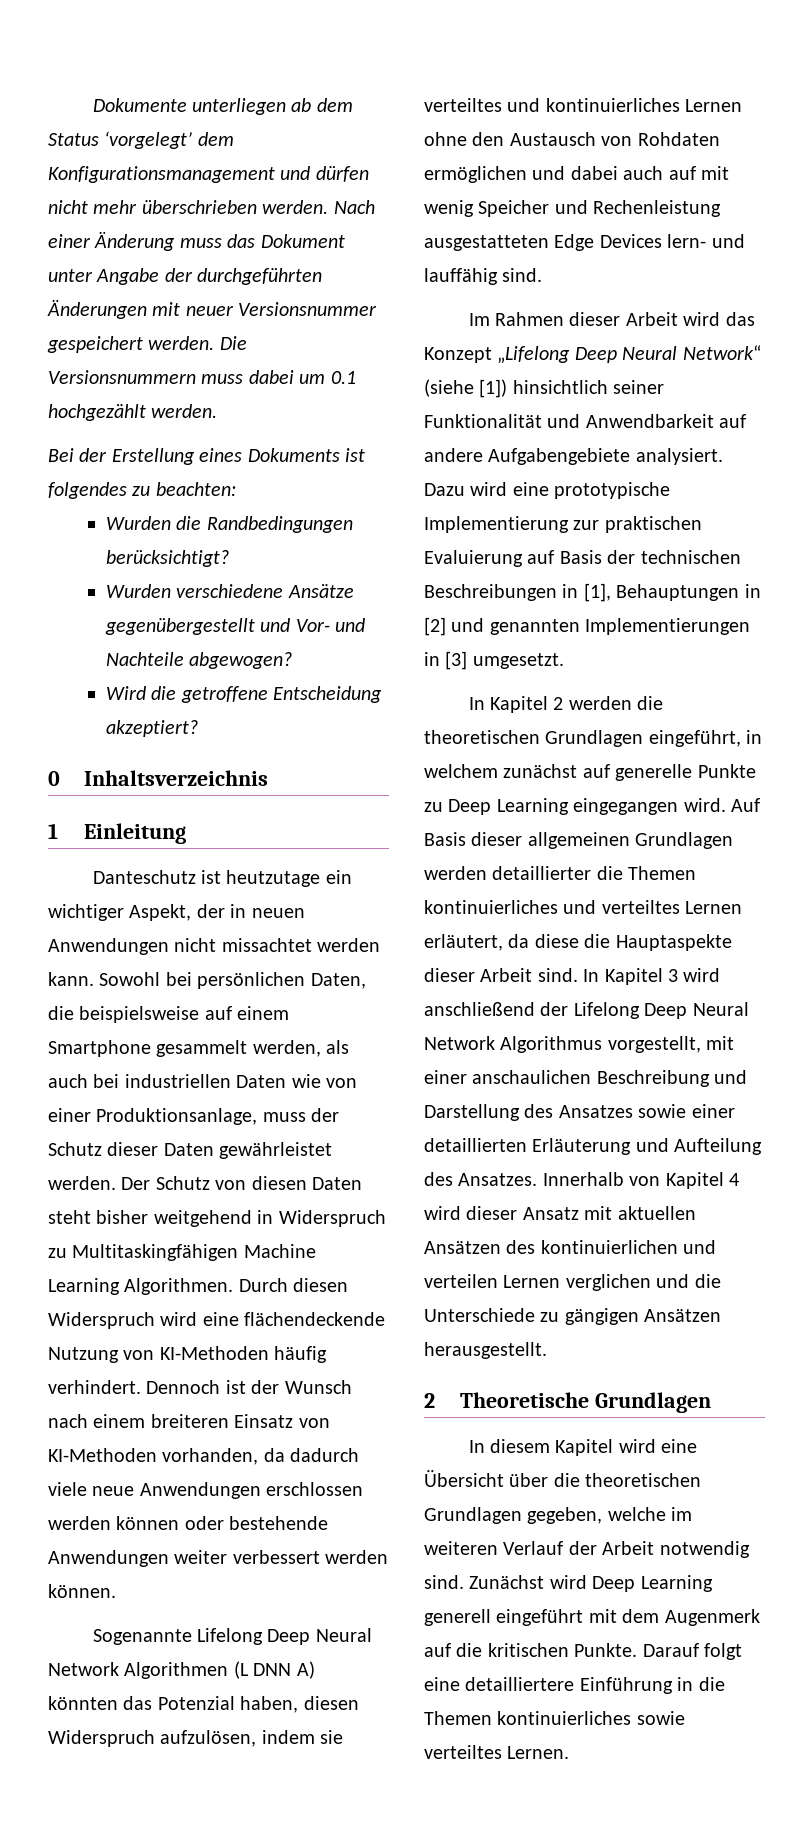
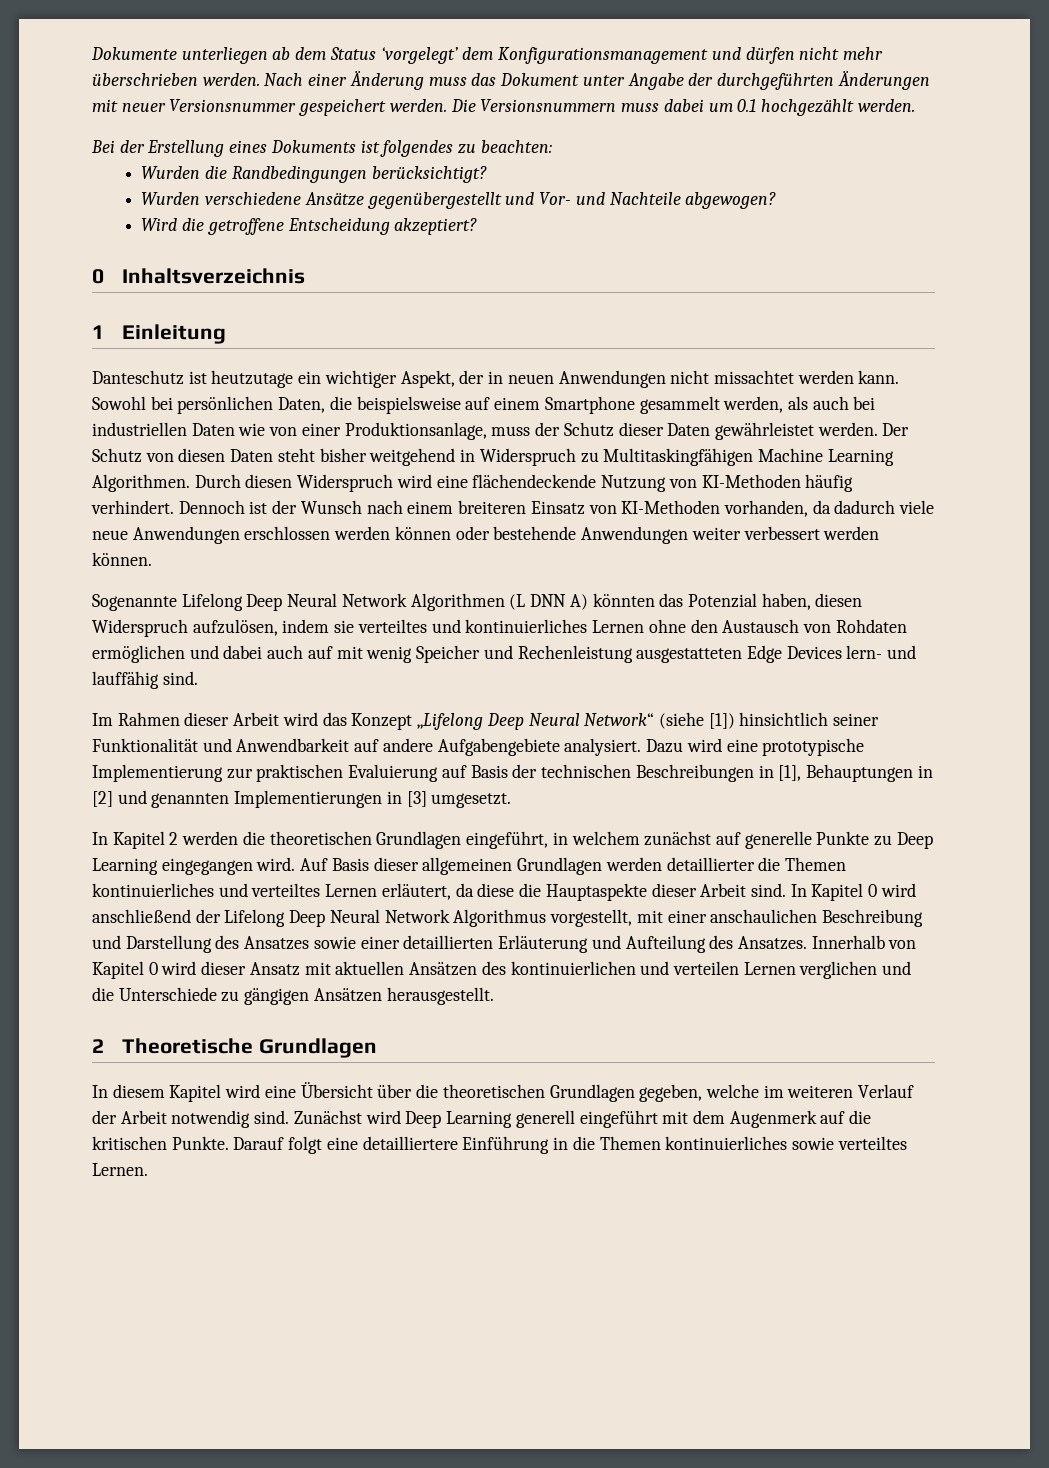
- In Kapitel 3 wird anschließend der Lifelong Deep Neural Network Algorithmus vorgestellt, mit einer anschaulichen Beschreibung und Darstellung des Ansatzes sowie einer detaillierten Erläuterung und Aufteilung des Ansatzes.
+ In Kapitel 0 wird anschließend der Lifelong Deep Neural Network Algorithmus vorgestellt, mit einer anschaulichen Beschreibung und Darstellung des Ansatzes sowie einer detaillierten Erläuterung und Aufteilung des Ansatzes.
- Innerhalb von Kapitel 4 wird dieser Ansatz mit aktuellen Ansätzen des kontinuierlichen und verteilen Lernen verglichen und die Unterschiede zu gängigen Ansätzen herausgestellt.
+ Innerhalb von Kapitel 0 wird dieser Ansatz mit aktuellen Ansätzen des kontinuierlichen und verteilen Lernen verglichen und die Unterschiede zu gängigen Ansätzen herausgestellt.

